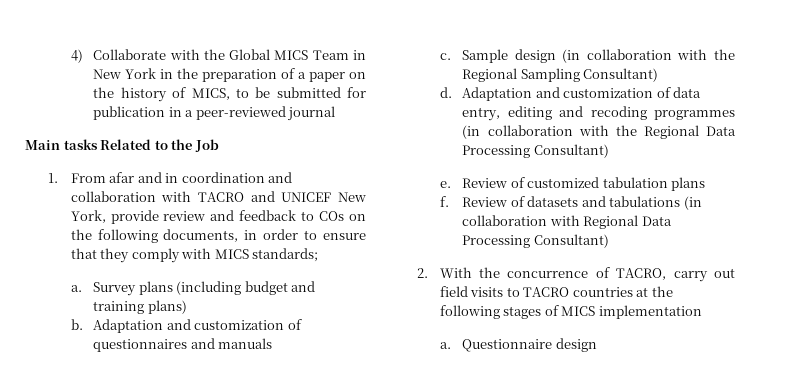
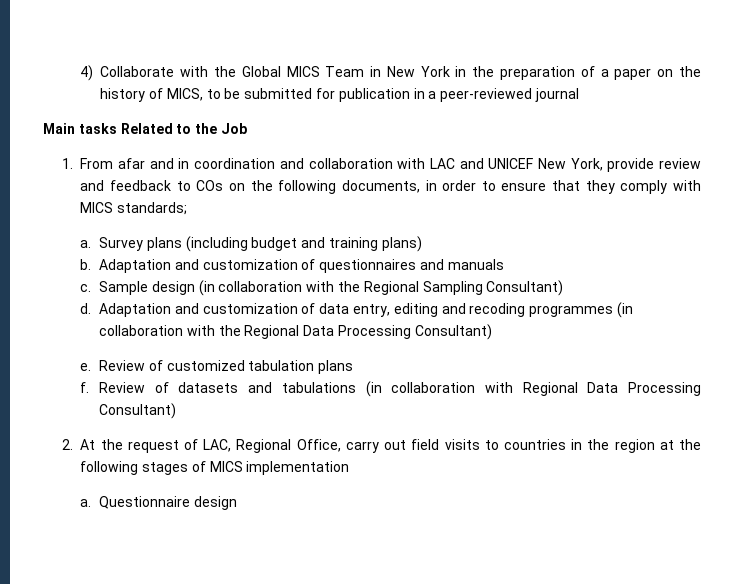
- 1. From afar and in coordination and collaboration with TACRO and UNICEF New York, provide review and feedback to COs on the following documents, in order to ensure that they comply with MICS standards;
+ 1. From afar and in coordination and collaboration with LAC and UNICEF New York, provide review and feedback to COs on the following documents, in order to ensure that they comply with MICS standards;
- 2. With the concurrence of TACRO, carry out field visits to TACRO countries at the following stages of MICS implementation
+ 2. At the request of LAC, Regional Office, carry out field visits to countries in the region at the following stages of MICS implementation

